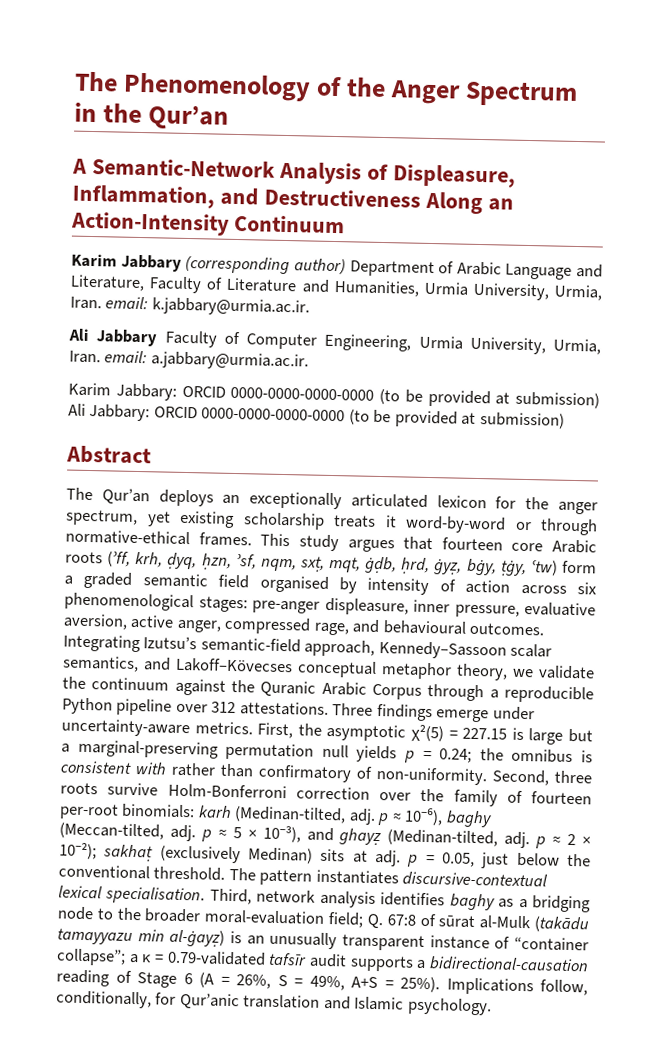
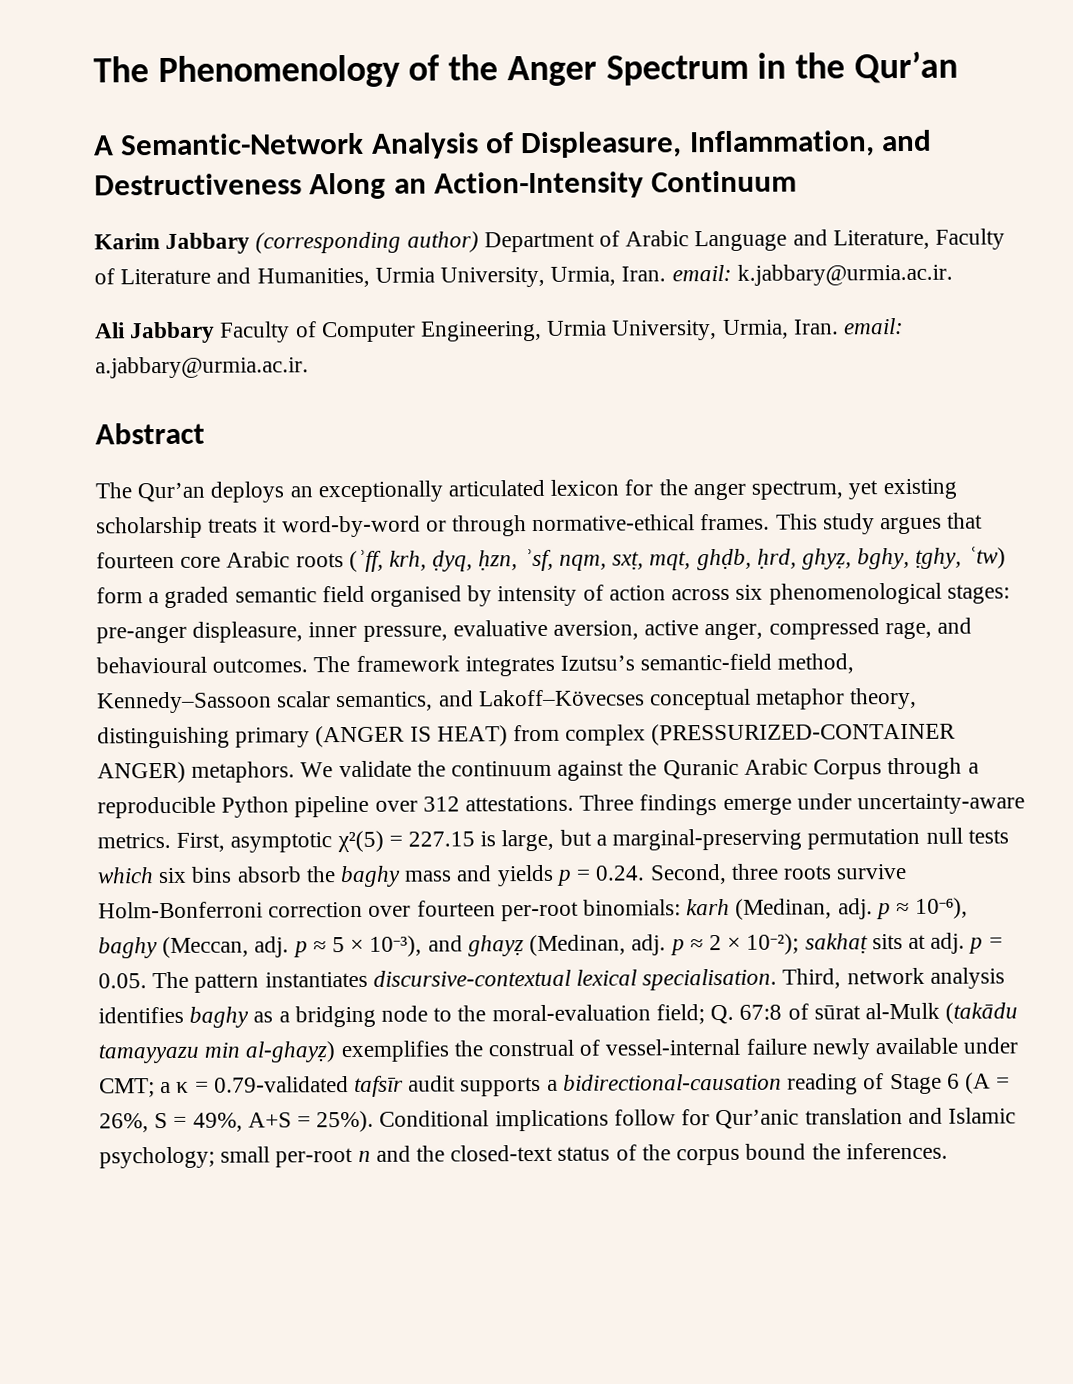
- Karim Jabbary: ORCID 0000-0000-0000-0000 (to be provided at submission) Ali Jabbary: ORCID 0000-0000-0000-0000 (to be provided at submission)
- This study argues that fourteen core Arabic roots (ʾff, krh, ḍyq, ḥzn, ʾsf, nqm, sxṭ, mqt, ġḍb, ḥrd, ġyẓ, bġy, ṭġy, ʿtw) form a graded semantic field organised by intensity of action across six phenomenological stages: pre-anger displeasure, inner pressure, evaluative aversion, active anger, compressed rage, and behavioural outcomes.
+ This study argues that fourteen core Arabic roots (ʾff, krh, ḍyq, ḥzn, ʾsf, nqm, sxṭ, mqt, ghḍb, ḥrd, ghyẓ, bghy, ṭghy, ʿtw) form a graded semantic field organised by intensity of action across six phenomenological stages: pre-anger displeasure, inner pressure, evaluative aversion, active anger, compressed rage, and behavioural outcomes.
- Integrating Izutsu’s semantic-field approach, Kennedy–Sassoon scalar semantics, and Lakoff–Kövecses conceptual metaphor theory, we validate the continuum against the Quranic Arabic Corpus through a reproducible Python pipeline over 312 attestations.
+ The framework integrates Izutsu’s semantic-field method, Kennedy–Sassoon scalar semantics, and Lakoff–Kövecses conceptual metaphor theory, distinguishing primary (ANGER IS HEAT) from complex (PRESSURIZED-CONTAINER ANGER) metaphors. We validate the continuum against the Quranic Arabic Corpus through a reproducible Python pipeline over 312 attestations.
- First, the asymptotic χ²(5) = 227.15 is large but a marginal-preserving permutation null yields p = 0.24; the omnibus is consistent with rather than confirmatory of non-uniformity. Second, three roots survive Holm-Bonferroni correction over the family of fourteen per-root binomials: karh (Medinan-tilted, adj. p ≈ 10⁻⁶), baghy (Meccan-tilted, adj. p ≈ 5 × 10⁻³), and ghayẓ (Medinan-tilted, adj. p ≈ 2 × 10⁻²); sakhaṭ (exclusively Medinan) sits at adj. p = 0.05, just below the conventional threshold. The pattern instantiates discursive-contextual lexical specialisation.
+ First, asymptotic χ²(5) = 227.15 is large, but a marginal-preserving permutation null tests which six bins absorb the baghy mass and yields p = 0.24. Second, three roots survive Holm-Bonferroni correction over fourteen per-root binomials: karh (Medinan, adj. p ≈ 10⁻⁶), baghy (Meccan, adj. p ≈ 5 × 10⁻³), and ghayẓ (Medinan, adj. p ≈ 2 × 10⁻²); sakhaṭ sits at adj. p = 0.05. The pattern instantiates discursive-contextual lexical specialisation.
- Third, network analysis identifies baghy as a bridging node to the broader moral-evaluation field; Q. 67:8 of sūrat al-Mulk (takādu tamayyazu min al-ġayẓ) is an unusually transparent instance of “container collapse”; a κ = 0.79-validated tafsīr audit supports a bidirectional-causation reading of Stage 6 (A = 26%, S = 49%, A+S = 25%).
+ Third, network analysis identifies baghy as a bridging node to the moral-evaluation field; Q. 67:8 of sūrat al-Mulk (takādu tamayyazu min al-ghayẓ) exemplifies the construal of vessel-internal failure newly available under CMT; a κ = 0.79-validated tafsīr audit supports a bidirectional-causation reading of Stage 6 (A = 26%, S = 49%, A+S = 25%).
- Implications follow, conditionally, for Qur’anic translation and Islamic psychology.
+ Conditional implications follow for Qur’anic translation and Islamic psychology; small per-root n and the closed-text status of the corpus bound the inferences.

